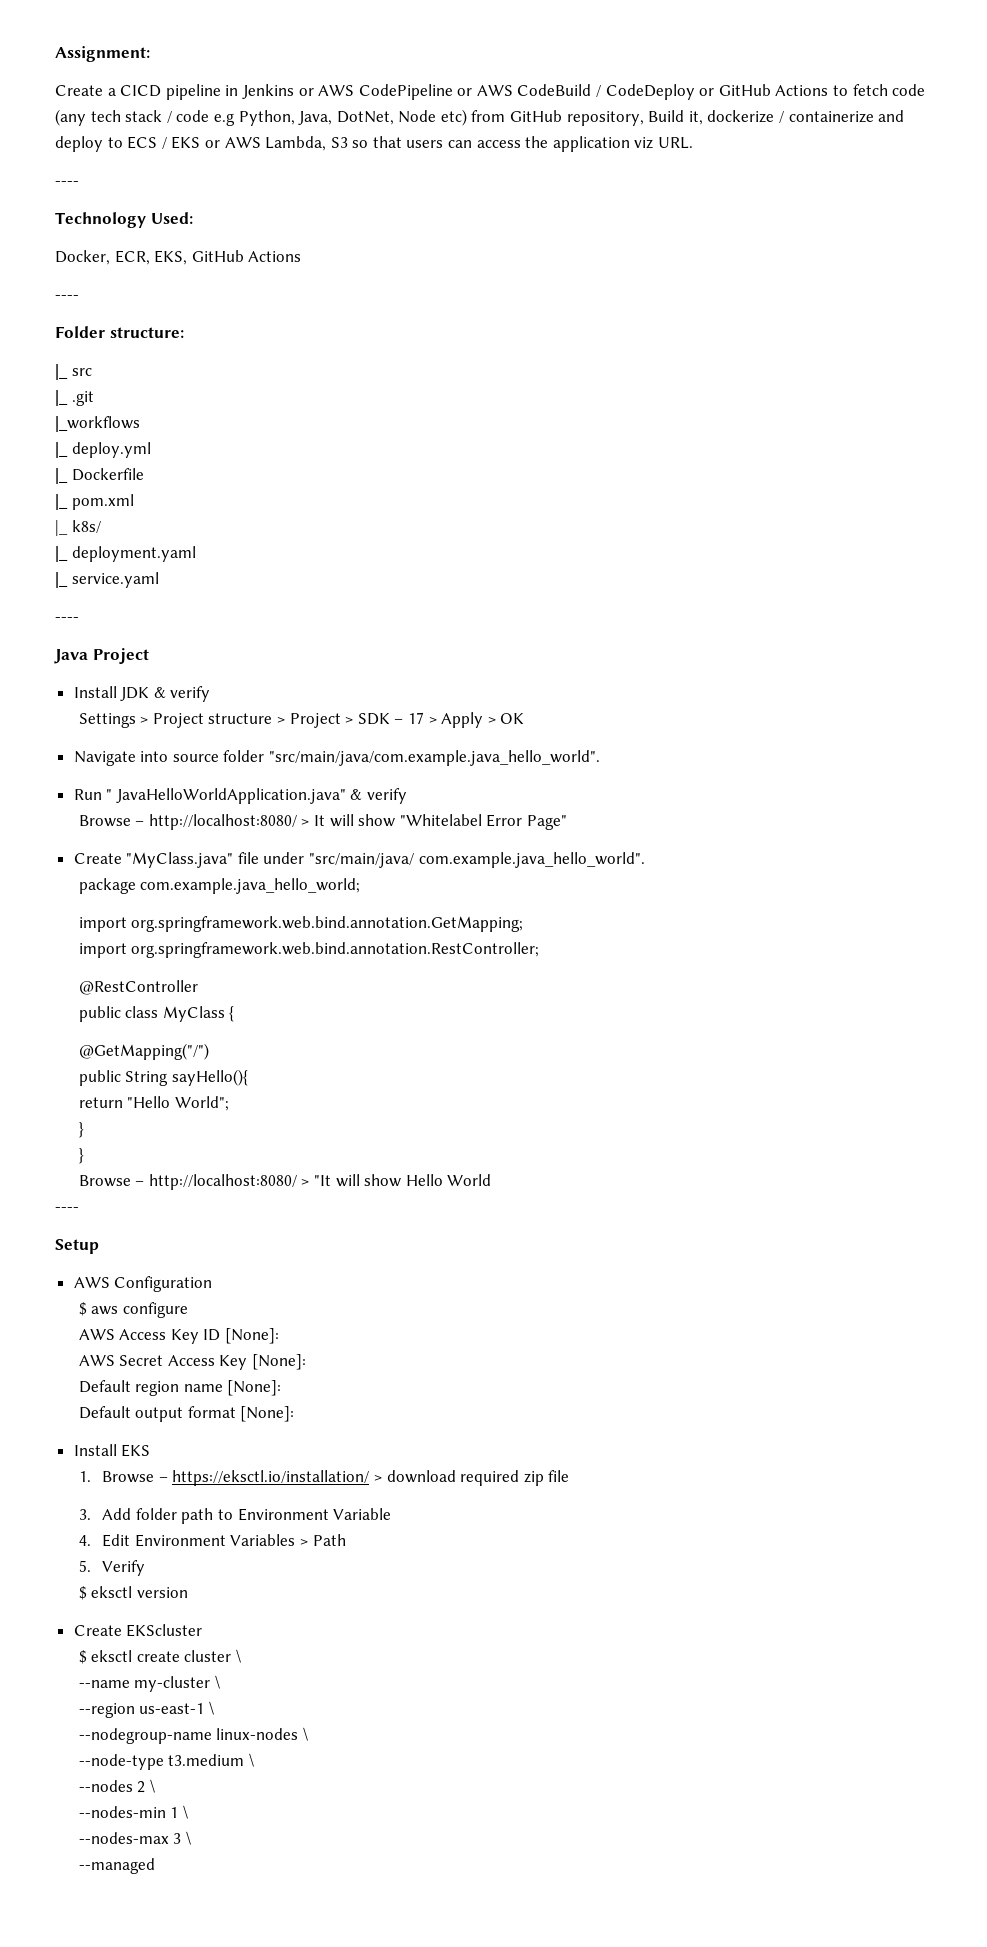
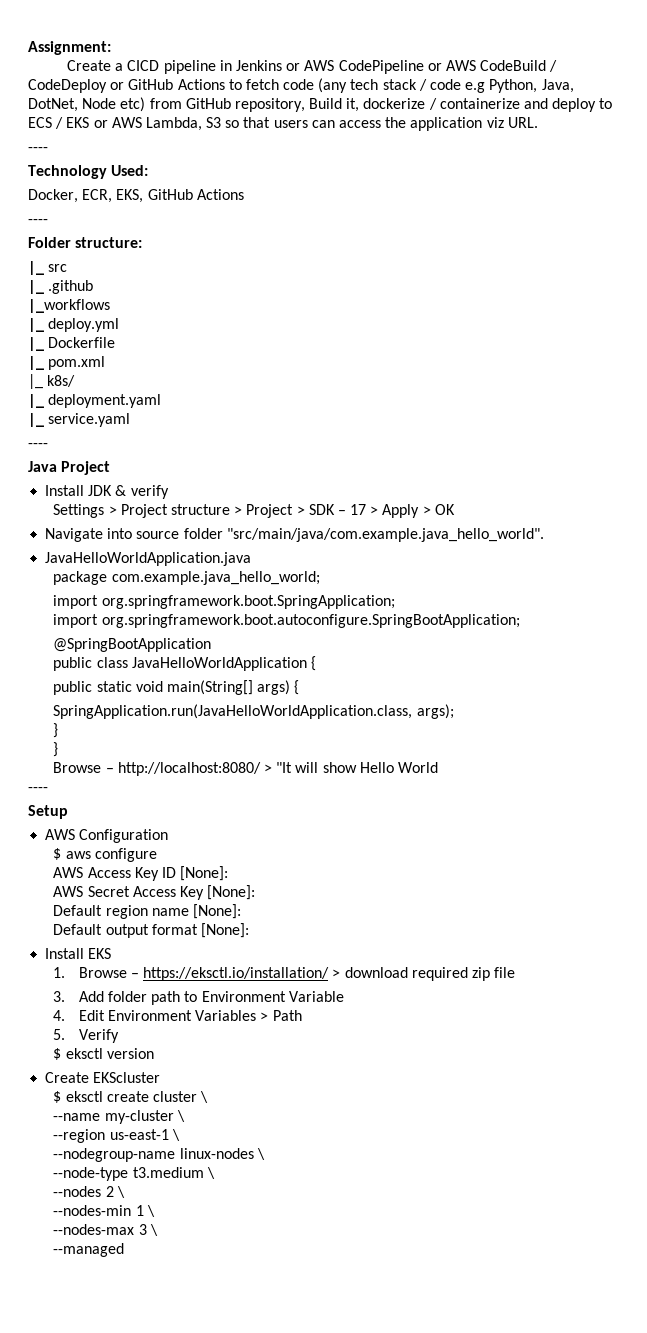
- |_ .git
+ |_ .github
- Run " JavaHelloWorldApplication.java" & verify
- Browse – http://localhost:8080/ > It will show "Whitelabel Error Page"
- Create "MyClass.java" file under "src/main/java/ com.example.java_hello_world".
+ JavaHelloWorldApplication.java
- import org.springframework.web.bind.annotation.GetMapping;
- import org.springframework.web.bind.annotation.RestController;
- @RestController
+ import org.springframework.boot.SpringApplication;
+ import org.springframework.boot.autoconfigure.SpringBootApplication;
+ @SpringBootApplication
- public class MyClass {
- @GetMapping("/")
- public String sayHello(){
- return "Hello World";
+ public class JavaHelloWorldApplication {
+ public static void main(String[] args) {
+ SpringApplication.run(JavaHelloWorldApplication.class, args);

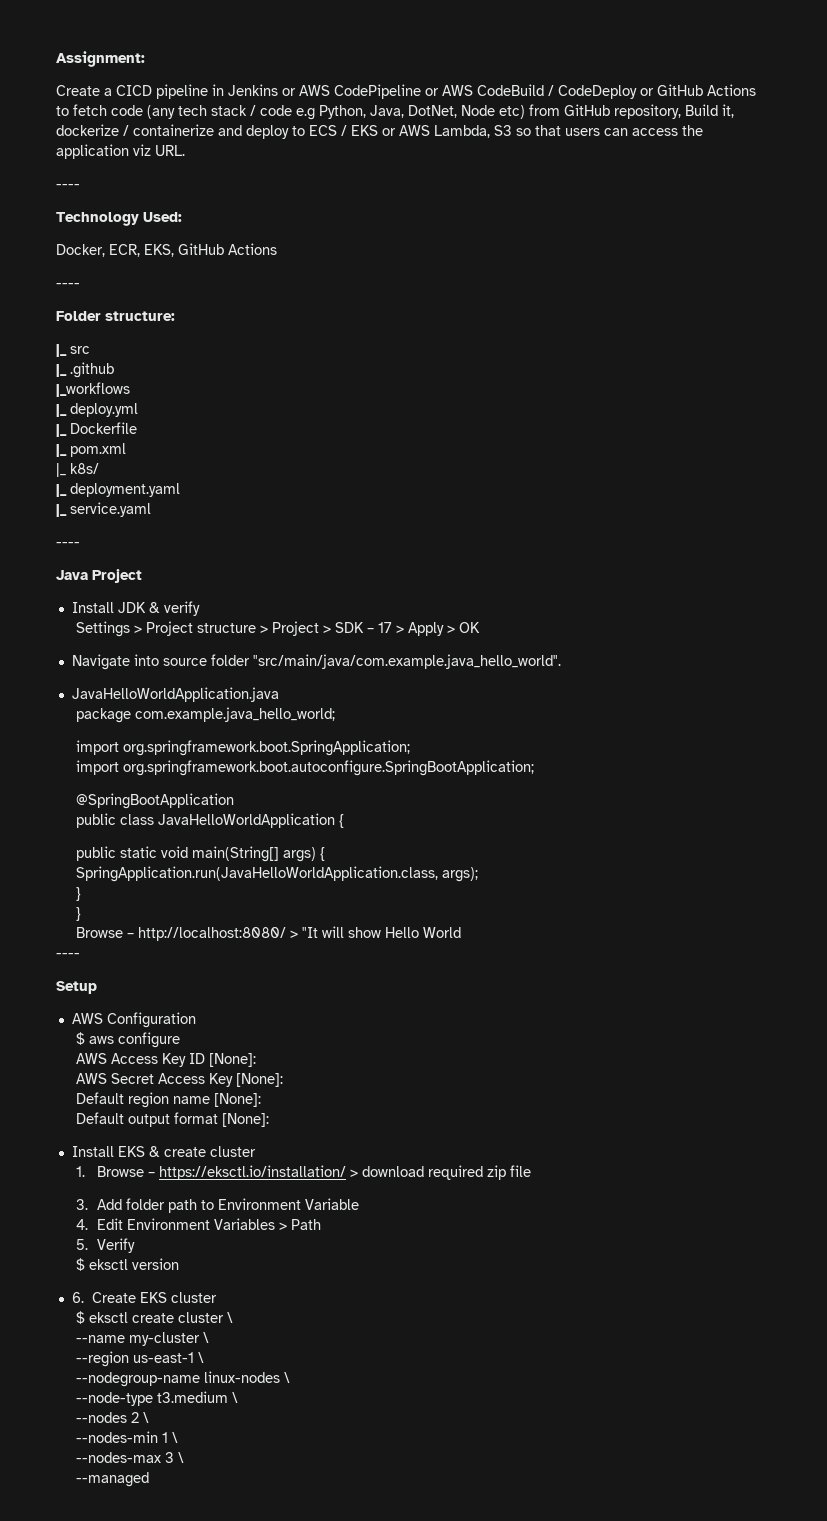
- Install EKS
+ Install EKS & create cluster
- Create EKScluster
+ 6. Create EKS cluster

